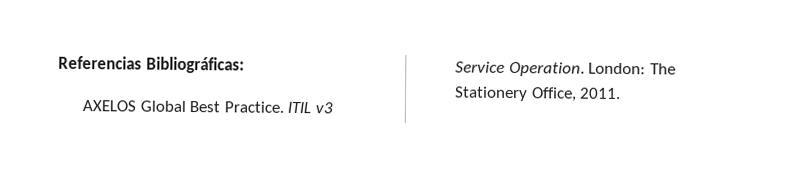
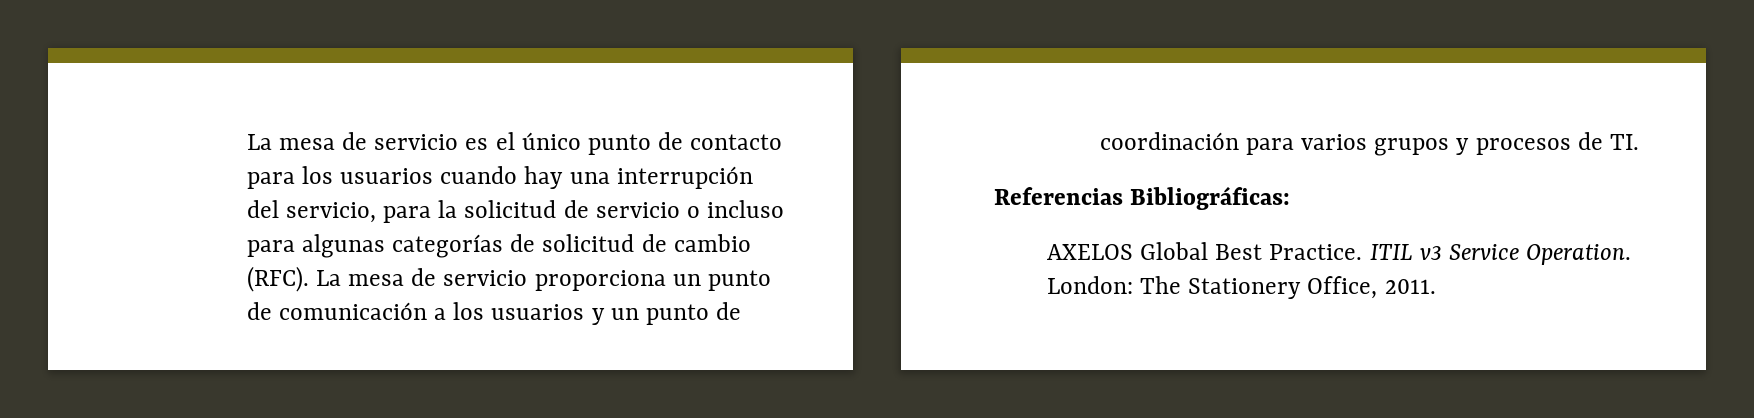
+ La mesa de servicio es el único punto de contacto para los usuarios cuando hay una interrupción del servicio, para la solicitud de servicio o incluso para algunas categorías de solicitud de cambio (RFC). La mesa de servicio proporciona un punto de comunicación a los usuarios y un punto de coordinación para varios grupos y procesos de TI.

